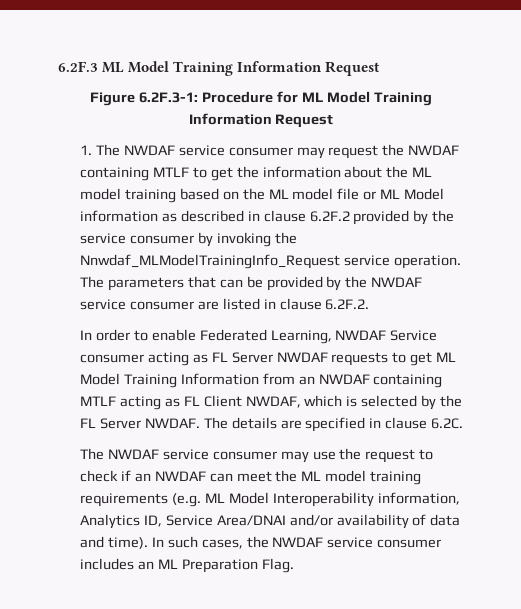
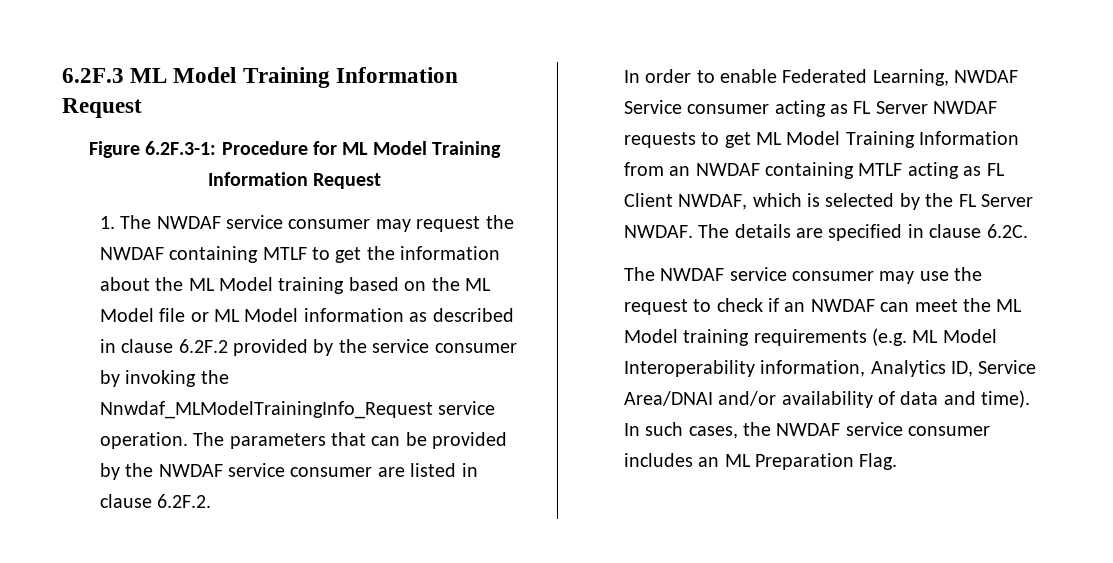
- 1. The NWDAF service consumer may request the NWDAF containing MTLF to get the information about the ML model training based on the ML model file or ML Model information as described in clause 6.2F.2 provided by the service consumer by invoking the Nnwdaf_MLModelTrainingInfo_Request service operation.
+ 1. The NWDAF service consumer may request the NWDAF containing MTLF to get the information about the ML Model training based on the ML Model file or ML Model information as described in clause 6.2F.2 provided by the service consumer by invoking the Nnwdaf_MLModelTrainingInfo_Request service operation.
- The NWDAF service consumer may use the request to check if an NWDAF can meet the ML model training requirements (e.g. ML Model Interoperability information, Analytics ID, Service Area/DNAI and/or availability of data and time).
+ The NWDAF service consumer may use the request to check if an NWDAF can meet the ML Model training requirements (e.g. ML Model Interoperability information, Analytics ID, Service Area/DNAI and/or availability of data and time).

